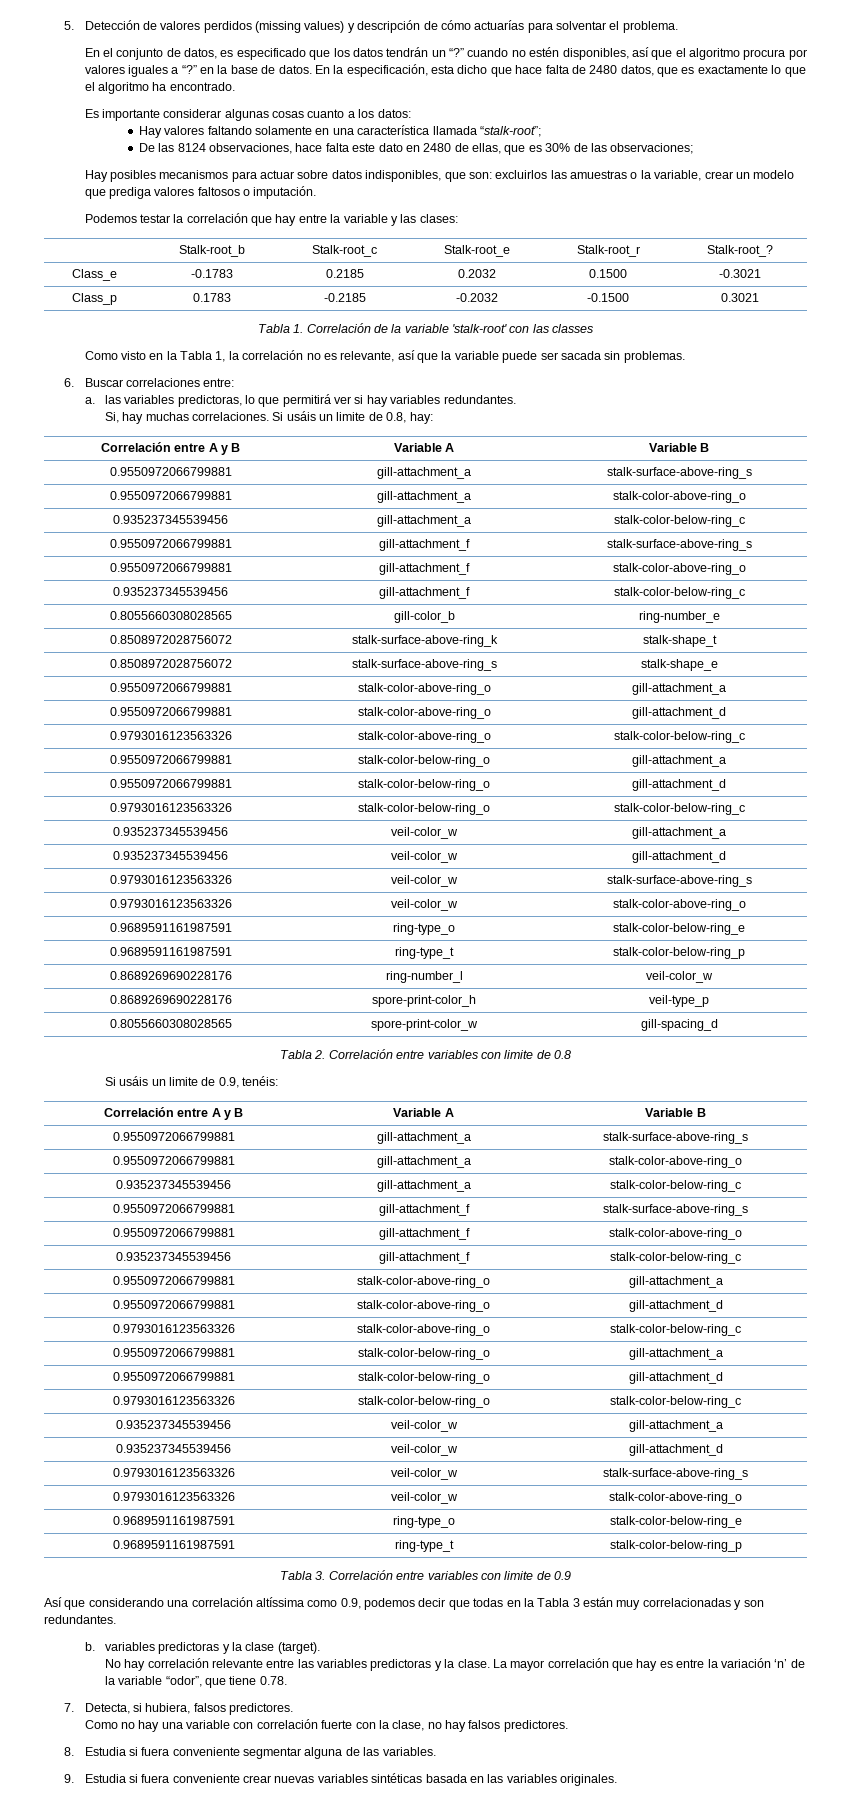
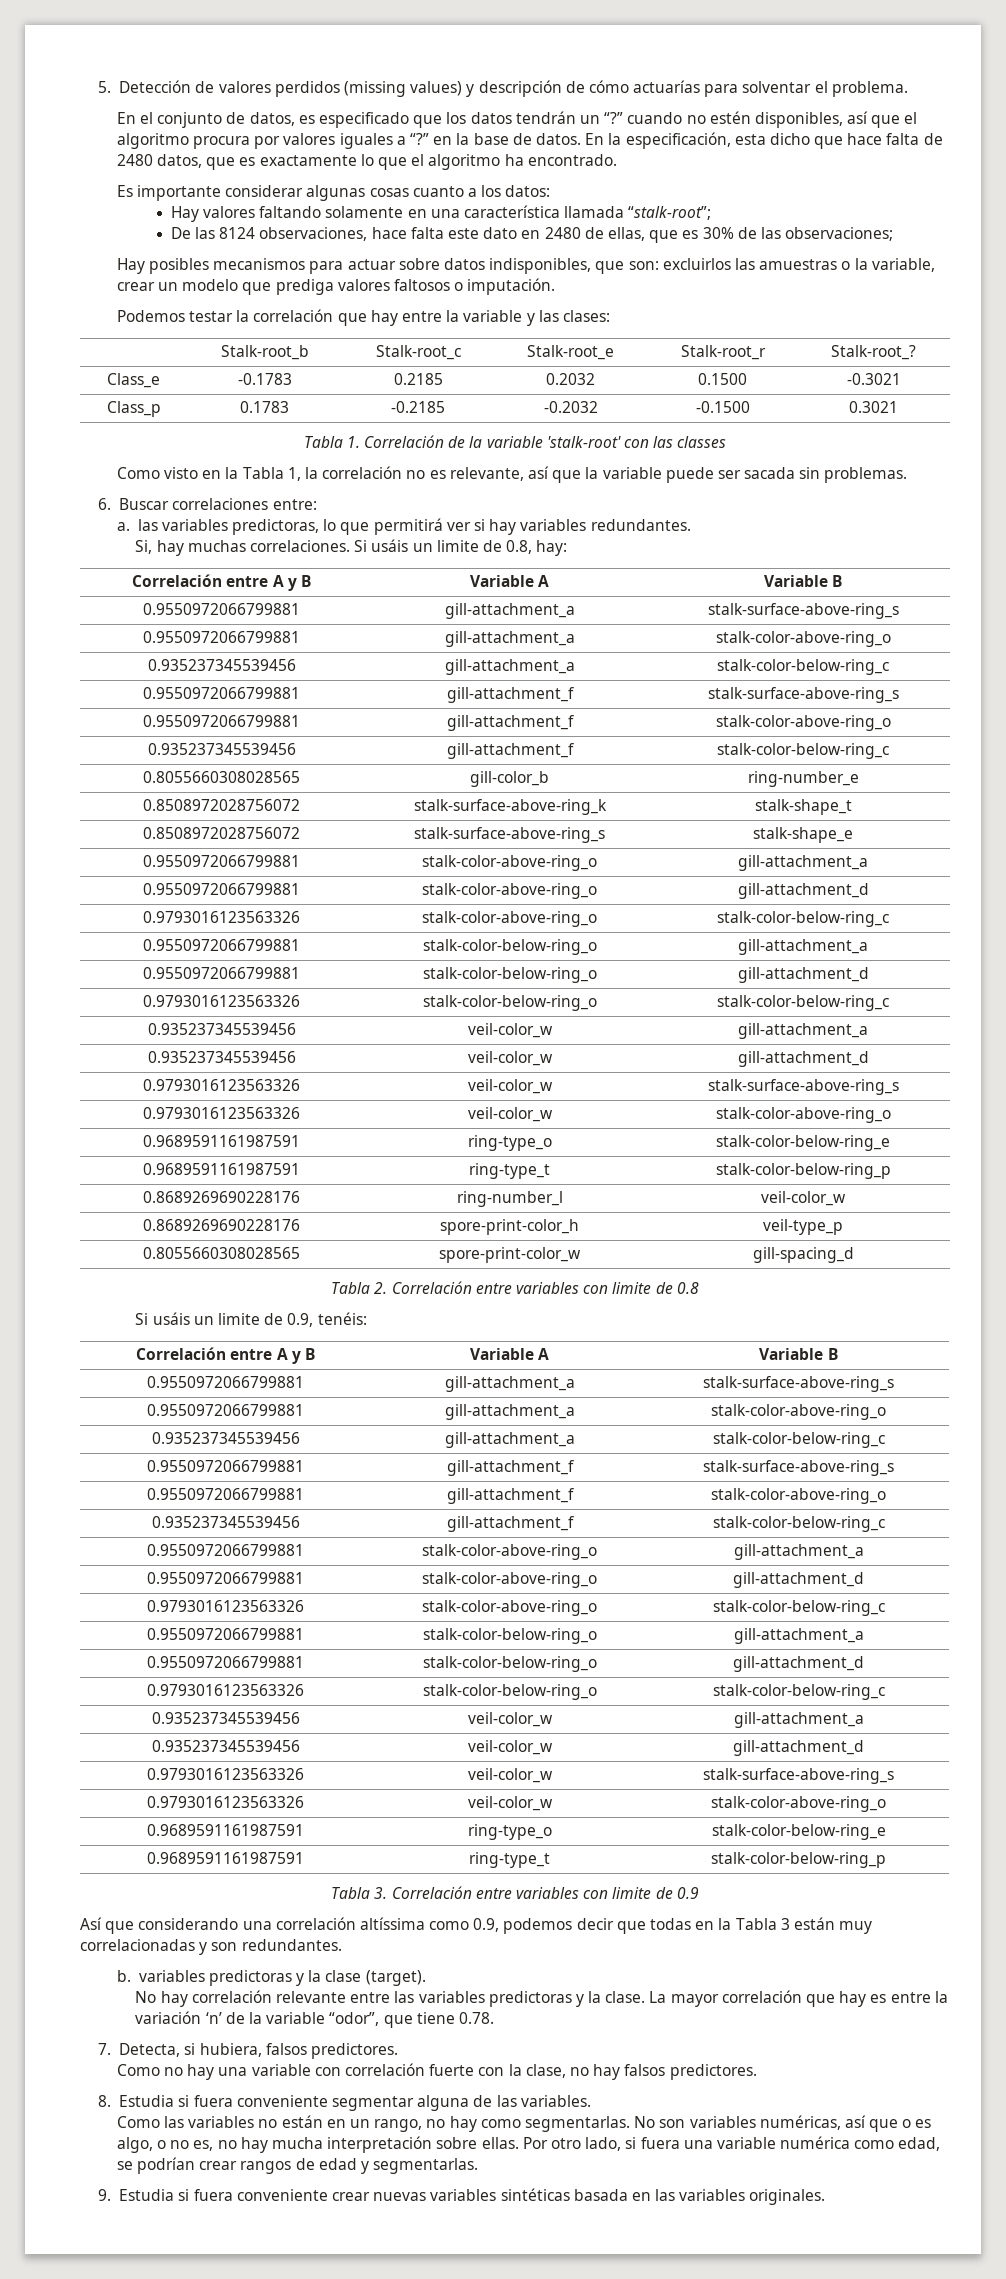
+ Como las variables no están en un rango, no hay como segmentarlas. No son variables numéricas, así que o es algo, o no es, no hay mucha interpretación sobre ellas. Por otro lado, si fuera una variable numérica como edad, se podrían crear rangos de edad y segmentarlas.

